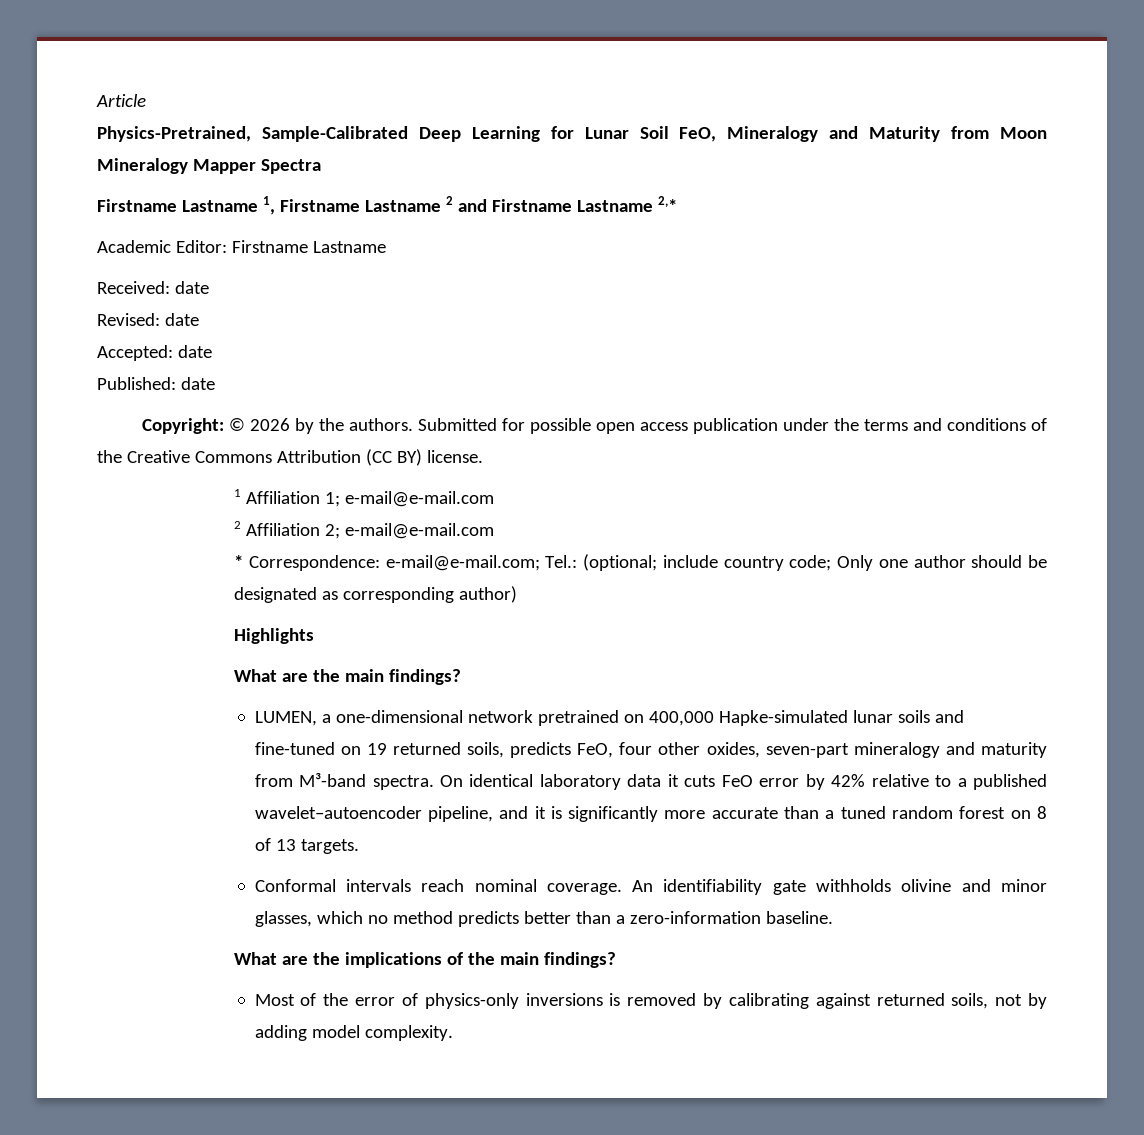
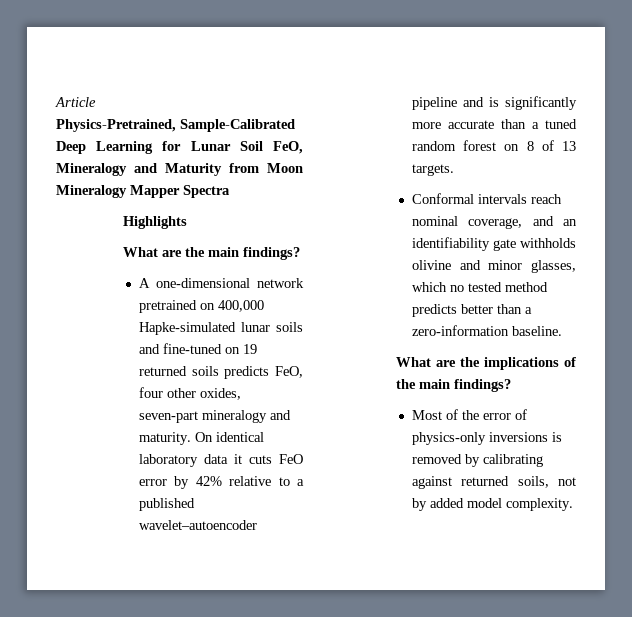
- Firstname Lastname 1, Firstname Lastname 2 and Firstname Lastname 2,*
- Academic Editor: Firstname Lastname
- Received: date
- Revised: date
- Accepted: date
- Published: date
- Copyright: © 2026 by the authors. Submitted for possible open access publication under the terms and conditions of the Creative Commons Attribution (CC BY) license.
- 1 Affiliation 1; e-mail@e-mail.com
- 2 Affiliation 2; e-mail@e-mail.com
- * Correspondence: e-mail@e-mail.com; Tel.: (optional; include country code; Only one author should be designated as corresponding author)
- LUMEN, a one-dimensional network pretrained on 400,000 Hapke-simulated lunar soils and fine-tuned on 19 returned soils, predicts FeO, four other oxides, seven-part mineralogy and maturity from M³-band spectra.
+ A one-dimensional network pretrained on 400,000 Hapke-simulated lunar soils and fine-tuned on 19 returned soils predicts FeO, four other oxides, seven-part mineralogy and maturity.
- On identical laboratory data it cuts FeO error by 42% relative to a published wavelet–autoencoder pipeline, and it is significantly more accurate than a tuned random forest on 8 of 13 targets.
+ On identical laboratory data it cuts FeO error by 42% relative to a published wavelet–autoencoder pipeline and is significantly more accurate than a tuned random forest on 8 of 13 targets.
- Conformal intervals reach nominal coverage. An identifiability gate withholds olivine and minor glasses, which no method predicts better than a zero-information baseline.
+ Conformal intervals reach nominal coverage, and an identifiability gate withholds olivine and minor glasses, which no tested method predicts better than a zero-information baseline.
- Most of the error of physics-only inversions is removed by calibrating against returned soils, not by adding model complexity.
+ Most of the error of physics-only inversions is removed by calibrating against returned soils, not by added model complexity.

